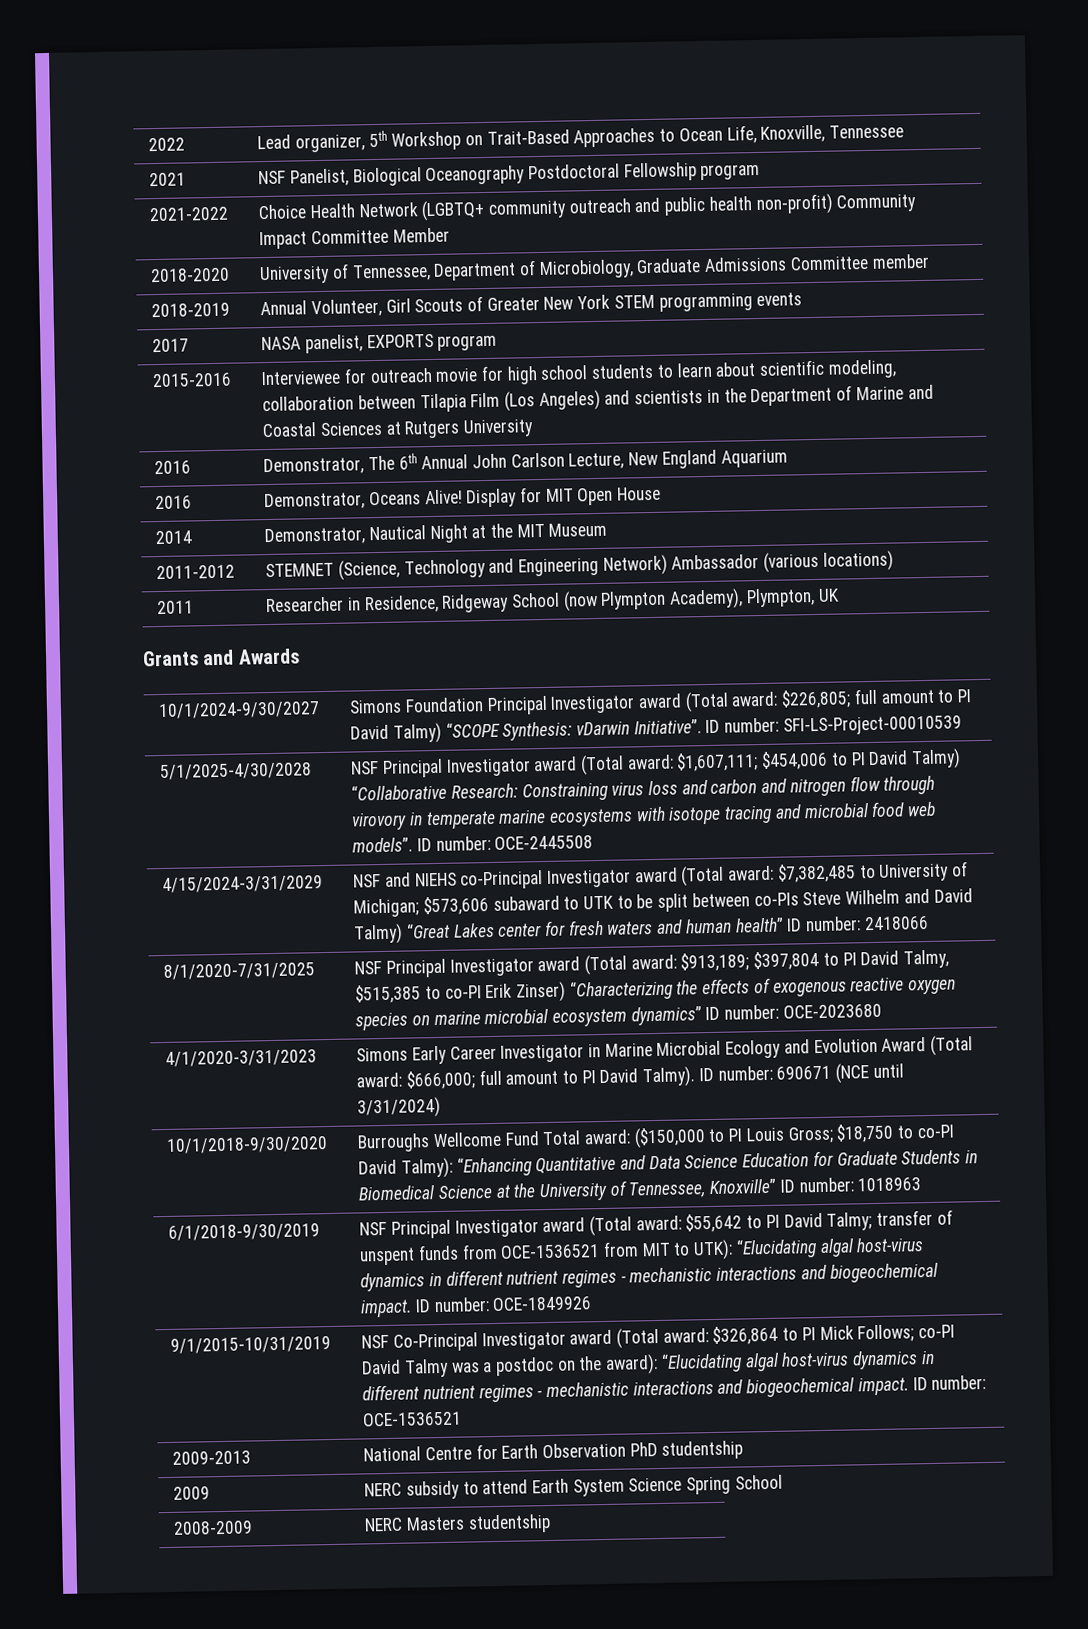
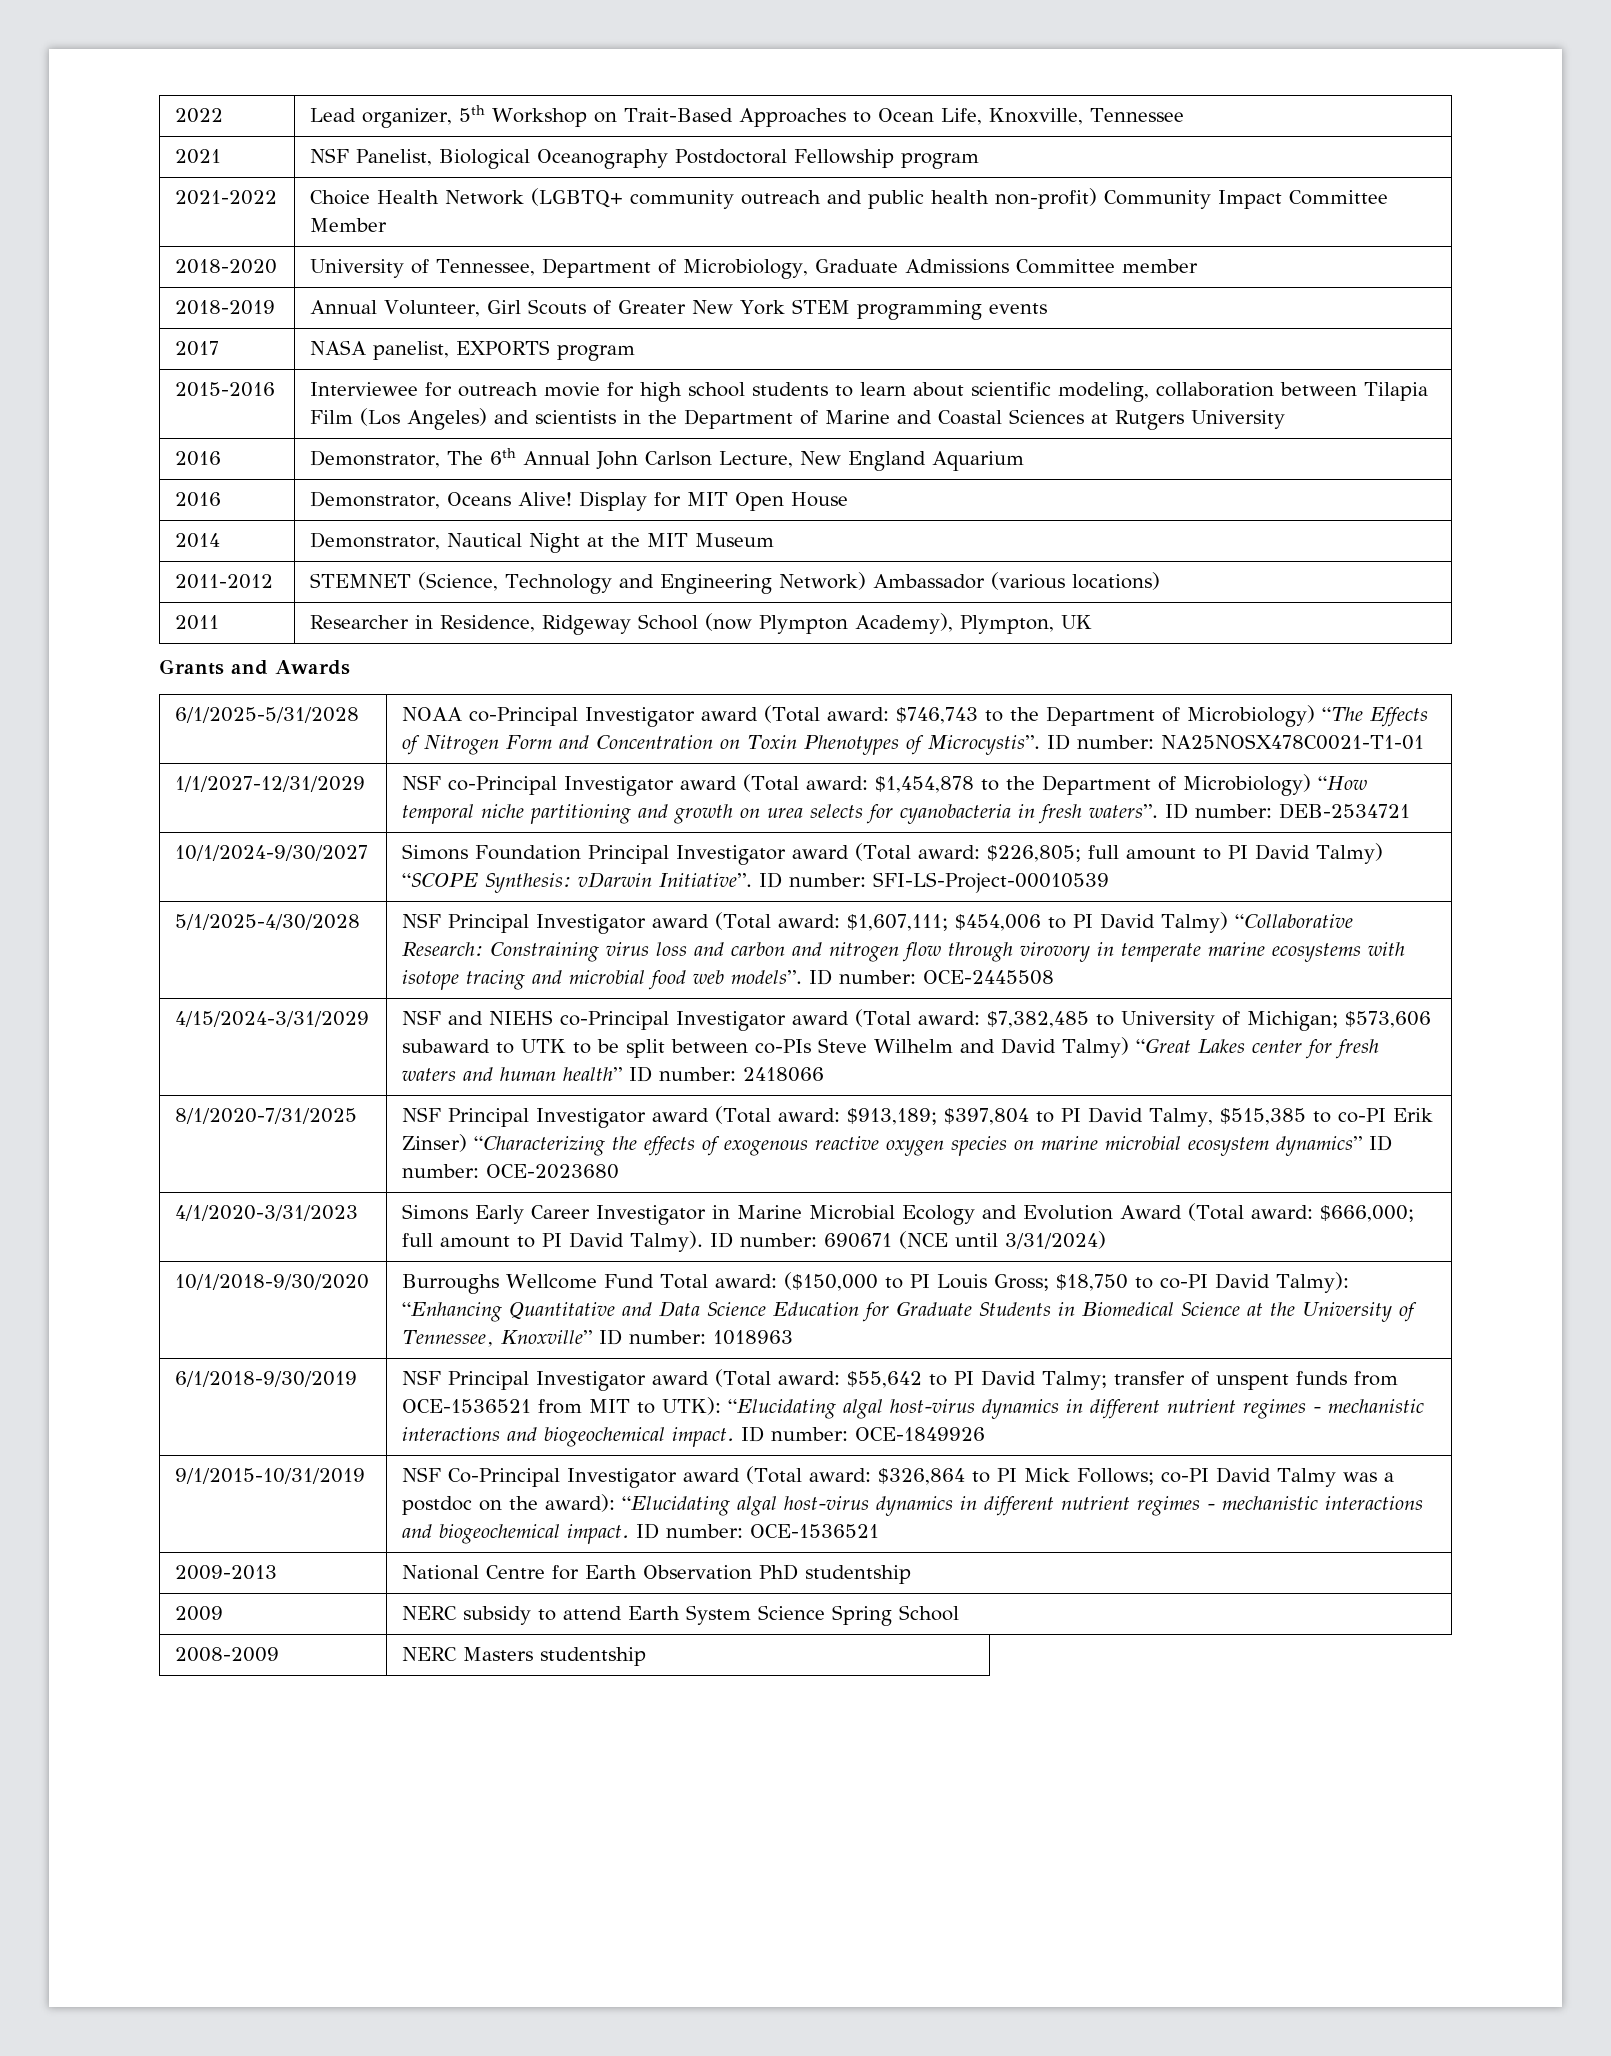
+ 6/1/2025-5/31/2028 | NOAA co-Principal Investigator award (Total award: $746,743 to the Department of Microbiology) “The Effects of Nitrogen Form and Concentration on Toxin Phenotypes of Microcystis”. ID number: NA25NOSX478C0021-T1-01
+ 1/1/2027-12/31/2029 | NSF co-Principal Investigator award (Total award: $1,454,878 to the Department of Microbiology) “How temporal niche partitioning and growth on urea selects for cyanobacteria in fresh waters”. ID number: DEB-2534721

